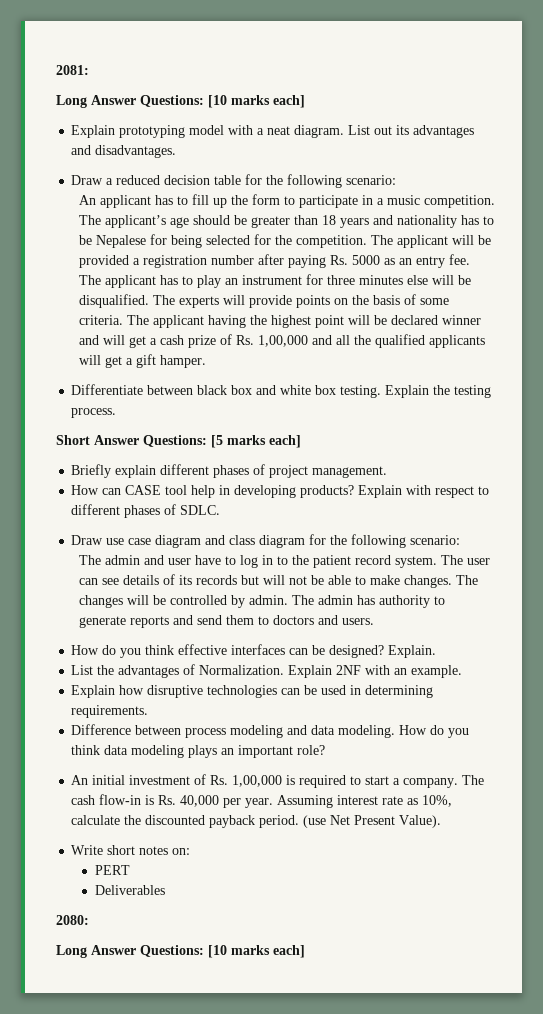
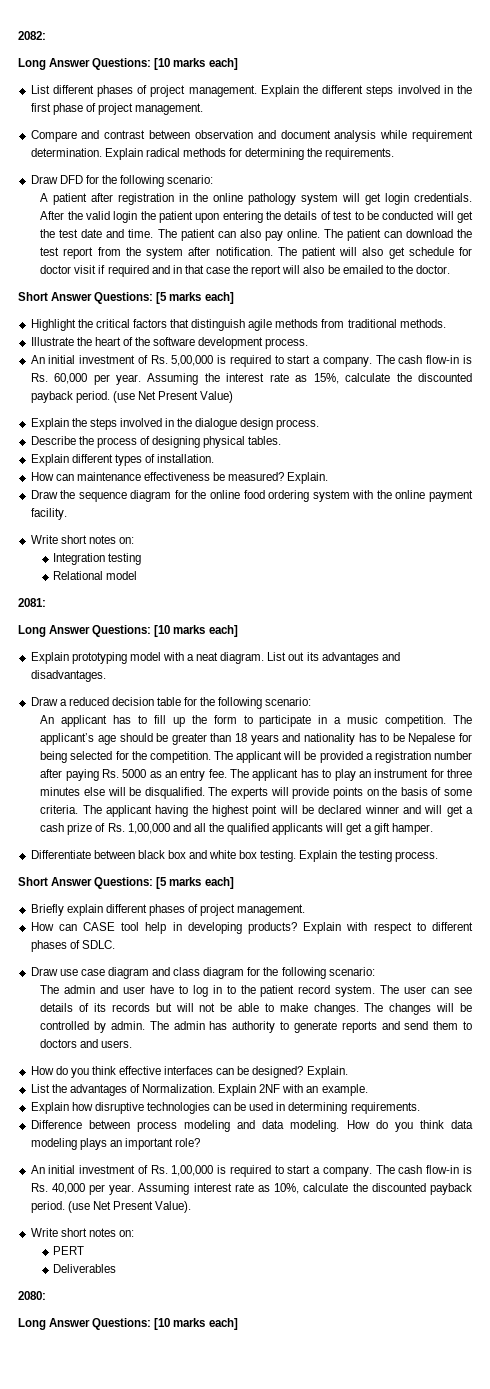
+ 2082:
+ Long Answer Questions: [10 marks each]
+ List different phases of project management. Explain the different steps involved in the first phase of project management.
+ Compare and contrast between observation and document analysis while requirement determination. Explain radical methods for determining the requirements.
+ Draw DFD for the following scenario:
+ A patient after registration in the online pathology system will get login credentials. After the valid login the patient upon entering the details of test to be conducted will get the test date and time. The patient can also pay online. The patient can download the test report from the system after notification. The patient will also get schedule for doctor visit if required and in that case the report will also be emailed to the doctor.
+ Short Answer Questions: [5 marks each]
+ Highlight the critical factors that distinguish agile methods from traditional methods.
+ Illustrate the heart of the software development process.
+ An initial investment of Rs. 5,00,000 is required to start a company. The cash flow-in is Rs. 60,000 per year. Assuming the interest rate as 15%, calculate the discounted payback period. (use Net Present Value)
+ Explain the steps involved in the dialogue design process.
+ Describe the process of designing physical tables.
+ Explain different types of installation.
+ How can maintenance effectiveness be measured? Explain.
+ Draw the sequence diagram for the online food ordering system with the online payment facility.
+ Write short notes on:
+ Integration testing
+ Relational model

